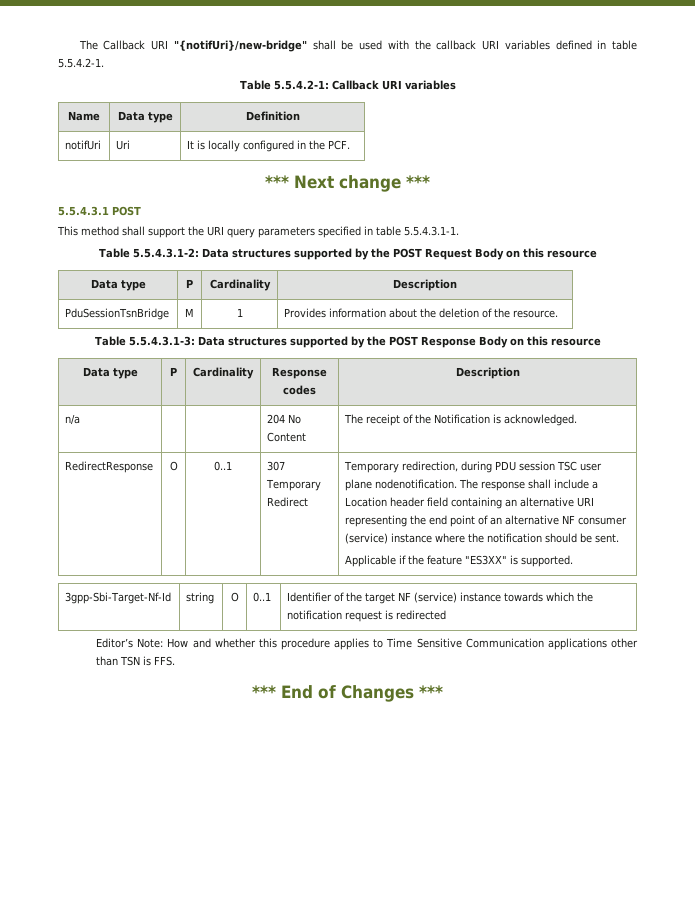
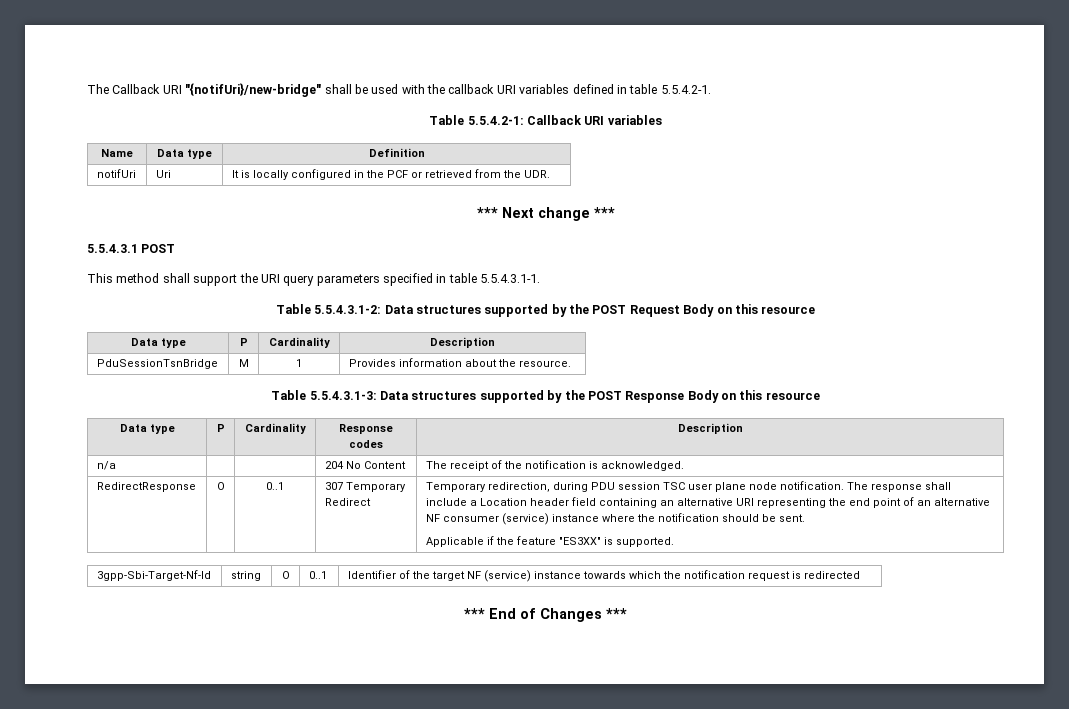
- notifUri | Uri | It is locally configured in the PCF.
+ notifUri | Uri | It is locally configured in the PCF or retrieved from the UDR.
- PduSessionTsnBridge | M | 1 | Provides information about the deletion of the resource.
+ PduSessionTsnBridge | M | 1 | Provides information about the resource.
- n/a | | | 204 No Content | The receipt of the Notification is acknowledged.
+ n/a | | | 204 No Content | The receipt of the notification is acknowledged.
- Temporary redirection, during PDU session TSC user plane nodenotification.
+ Temporary redirection, during PDU session TSC user plane node notification.
- Editor’s Note: How and whether this procedure applies to Time Sensitive Communication applications other than TSN is FFS.

